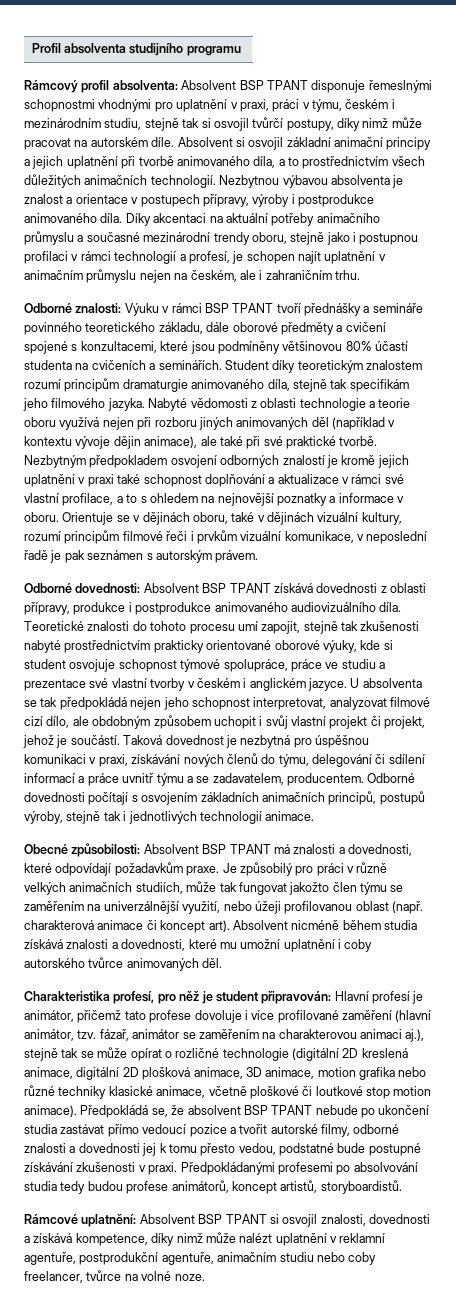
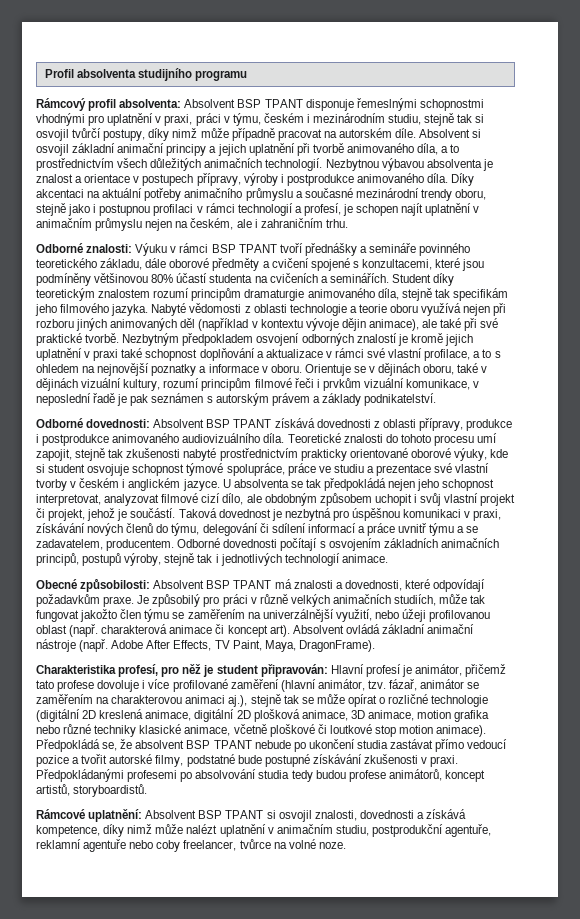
- Rámcový profil absolventa: Absolvent BSP TPANT disponuje řemeslnými schopnostmi vhodnými pro uplatnění v praxi, práci v týmu, českém i mezinárodním studiu, stejně tak si osvojil tvůrčí postupy, díky nimž může pracovat na autorském díle.
+ Rámcový profil absolventa: Absolvent BSP TPANT disponuje řemeslnými schopnostmi vhodnými pro uplatnění v praxi, práci v týmu, českém i mezinárodním studiu, stejně tak si osvojil tvůrčí postupy, díky nimž může případně pracovat na autorském díle.
- Orientuje se v dějinách oboru, také v dějinách vizuální kultury, rozumí principům filmové řeči i prvkům vizuální komunikace, v neposlední řadě je pak seznámen s autorským právem.
+ Orientuje se v dějinách oboru, také v dějinách vizuální kultury, rozumí principům filmové řeči i prvkům vizuální komunikace, v neposlední řadě je pak seznámen s autorským právem a základy podnikatelství.
- Absolvent nicméně během studia získává znalosti a dovednosti, které mu umožní uplatnění i coby autorského tvůrce animovaných děl.
+ Absolvent ovládá základní animační nástroje (např. Adobe After Effects, TV Paint, Maya, DragonFrame).
- Předpokládá se, že absolvent BSP TPANT nebude po ukončení studia zastávat přímo vedoucí pozice a tvořit autorské filmy, odborné znalosti a dovednosti jej k tomu přesto vedou, podstatné bude postupné získávání zkušenosti v praxi.
+ Předpokládá se, že absolvent BSP TPANT nebude po ukončení studia zastávat přímo vedoucí pozice a tvořit autorské filmy, podstatné bude postupné získávání zkušenosti v praxi.
- Rámcové uplatnění: Absolvent BSP TPANT si osvojil znalosti, dovednosti a získává kompetence, díky nimž může nalézt uplatnění v reklamní agentuře, postprodukční agentuře, animačním studiu nebo coby freelancer, tvůrce na volné noze.
+ Rámcové uplatnění: Absolvent BSP TPANT si osvojil znalosti, dovednosti a získává kompetence, díky nimž může nalézt uplatnění v animačním studiu, postprodukční agentuře, reklamní agentuře nebo coby freelancer, tvůrce na volné noze.

